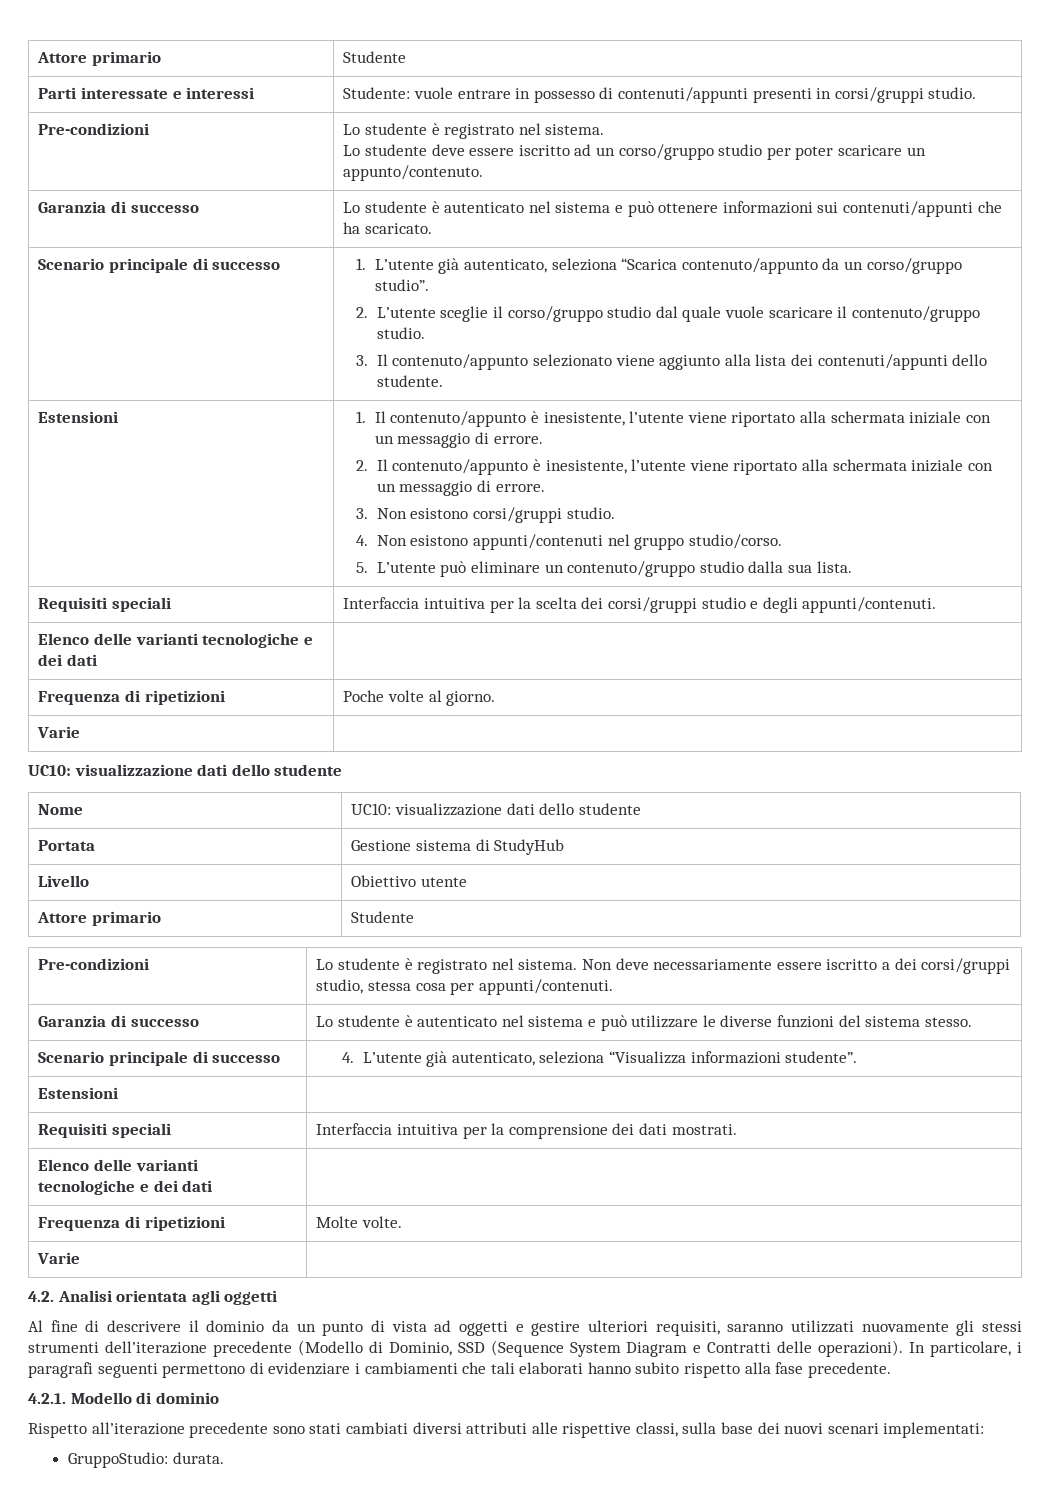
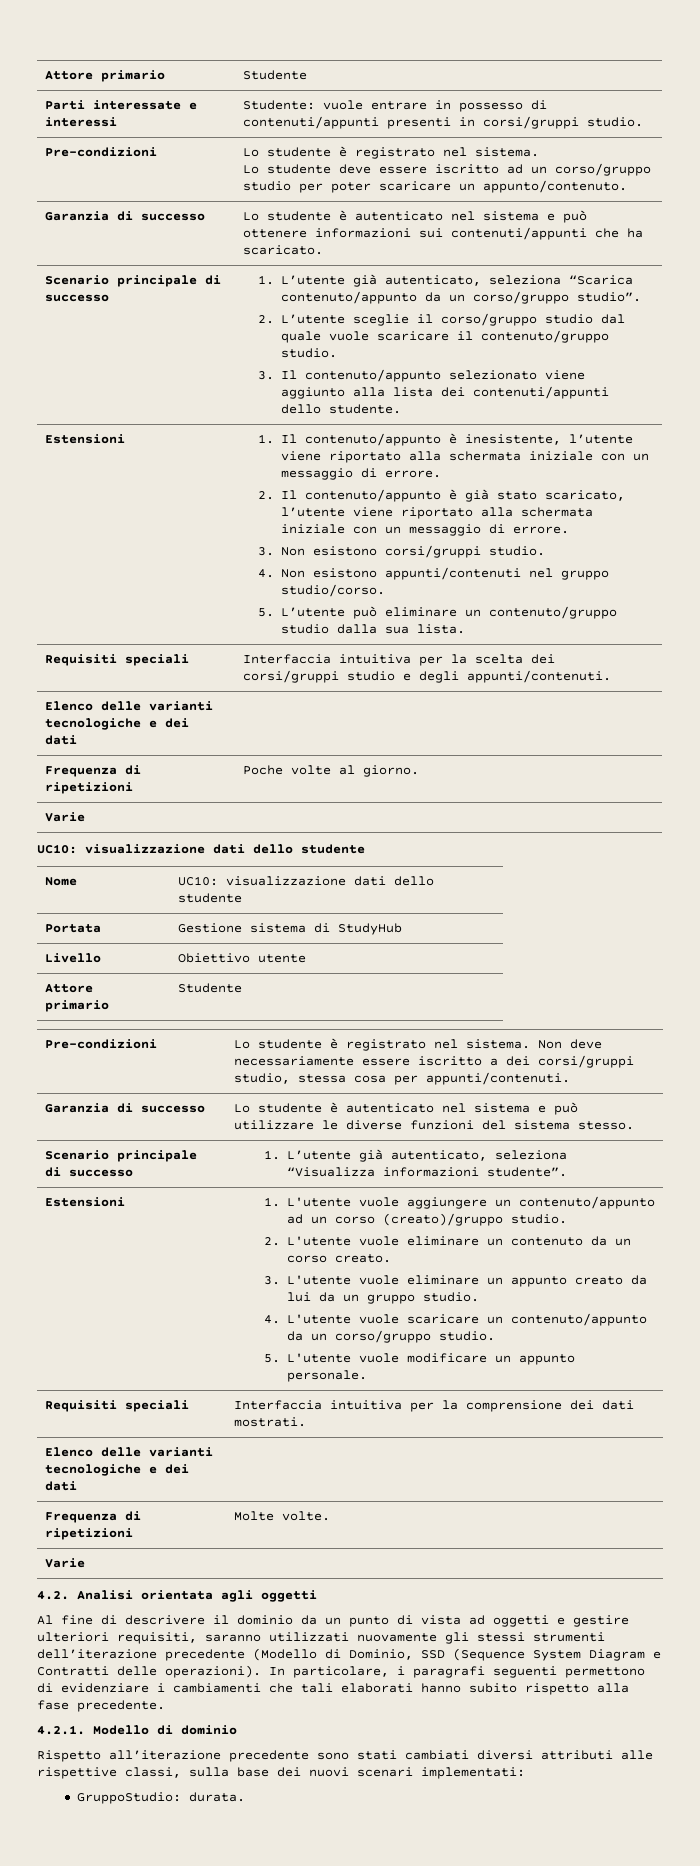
- 2. Il contenuto/appunto è inesistente, l’utente viene riportato alla schermata iniziale con un messaggio di errore.
+ 2. Il contenuto/appunto è già stato scaricato, l’utente viene riportato alla schermata iniziale con un messaggio di errore.
- Scenario principale di successo | 4. L’utente già autenticato, seleziona “Visualizza informazioni studente”.
+ Scenario principale di successo | 1. L’utente già autenticato, seleziona “Visualizza informazioni studente”.
+ 1. L'utente vuole aggiungere un contenuto/appunto ad un corso (creato)/gruppo studio.
+ 2. L'utente vuole eliminare un contenuto da un corso creato.
+ 3. L'utente vuole eliminare un appunto creato da lui da un gruppo studio.
+ 4. L'utente vuole scaricare un contenuto/appunto da un corso/gruppo studio.
+ 5. L'utente vuole modificare un appunto personale.

